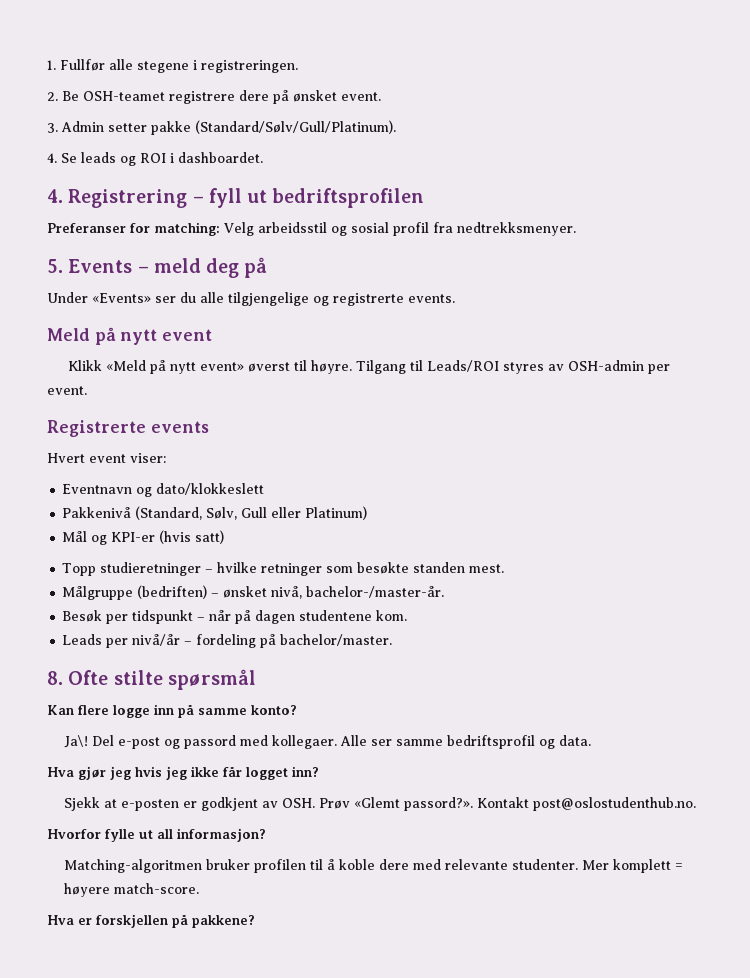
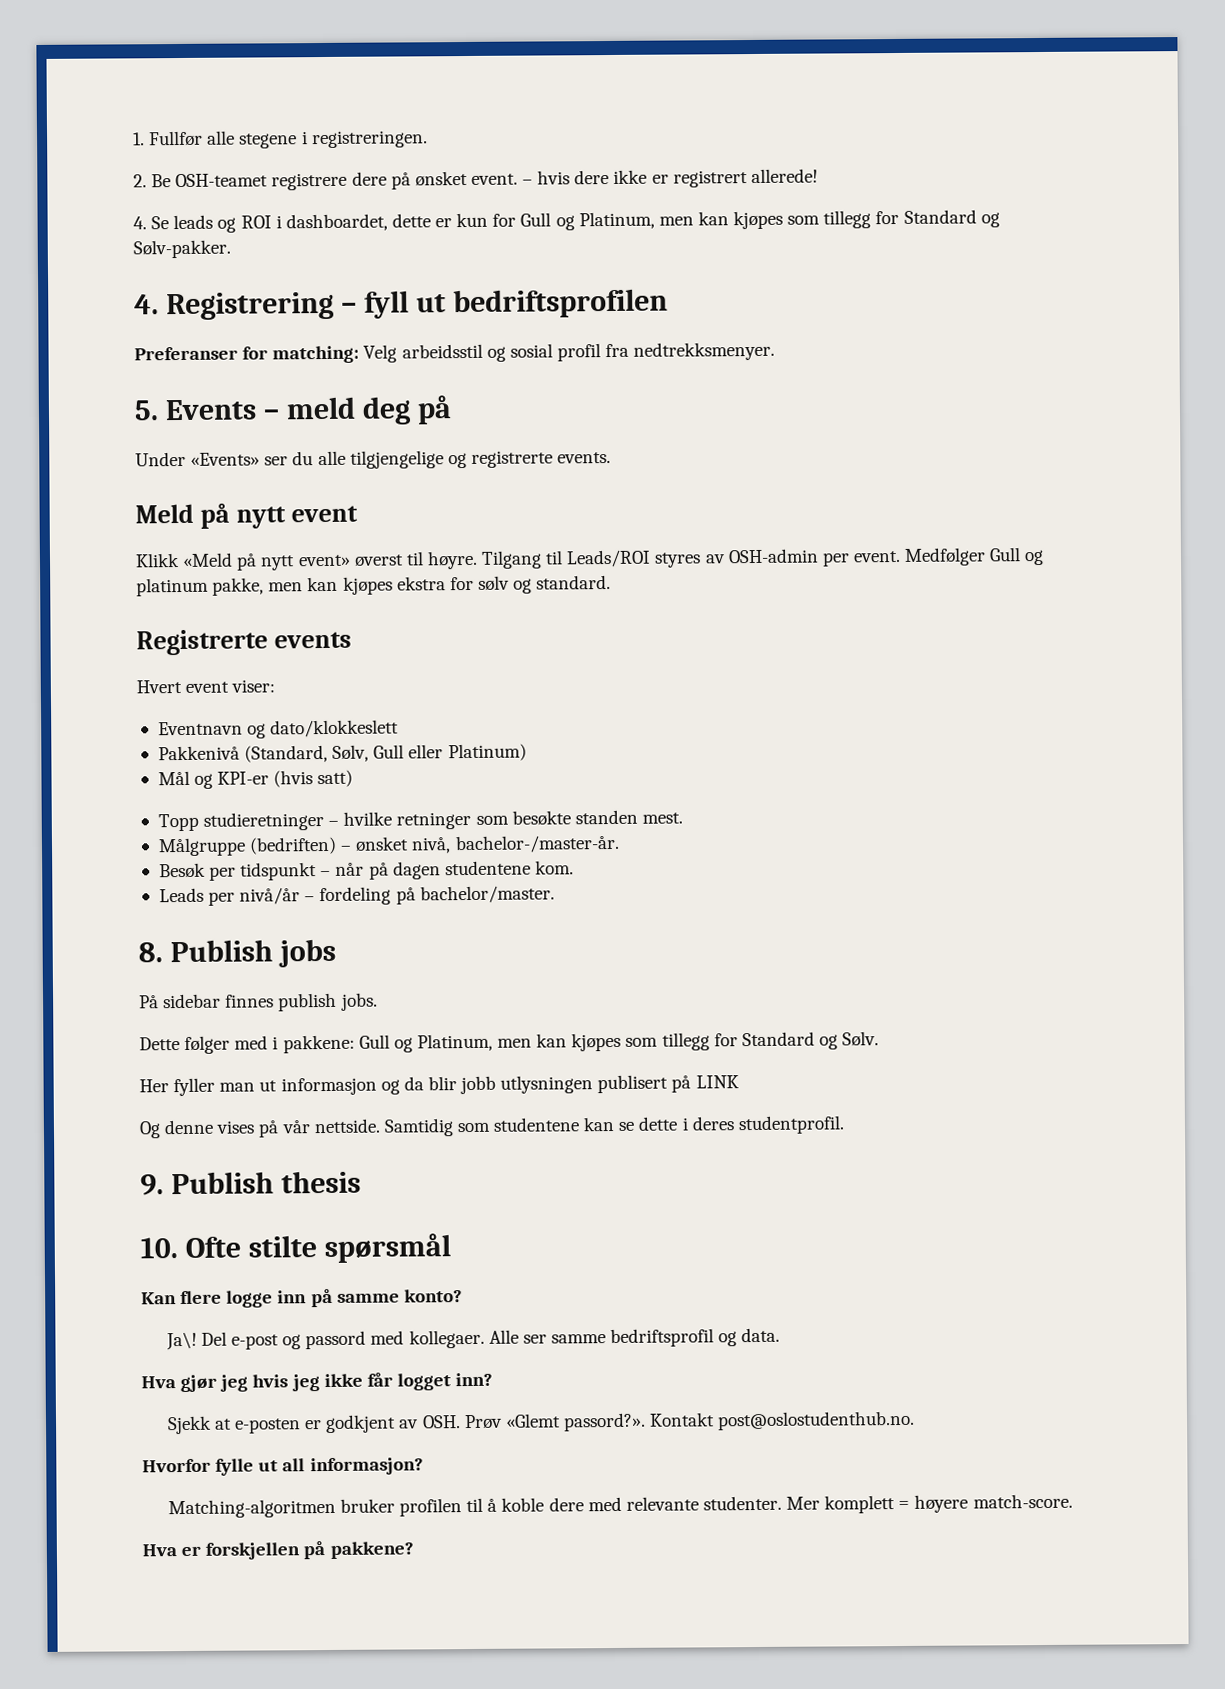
- 2. Be OSH-teamet registrere dere på ønsket event.
- 3. Admin setter pakke (Standard/Sølv/Gull/Platinum).
+ 2. Be OSH-teamet registrere dere på ønsket event. – hvis dere ikke er registrert allerede!
- 4. Se leads og ROI i dashboardet.
+ 4. Se leads og ROI i dashboardet, dette er kun for Gull og Platinum, men kan kjøpes som tillegg for Standard og Sølv-pakker.
+ Medfølger Gull og platinum pakke, men kan kjøpes ekstra for sølv og standard.
- 8. Ofte stilte spørsmål
+ 8. Publish jobs
+ På sidebar finnes publish jobs.
+ Dette følger med i pakkene: Gull og Platinum, men kan kjøpes som tillegg for Standard og Sølv.
+ Her fyller man ut informasjon og da blir jobb utlysningen publisert på LINK
+ Og denne vises på vår nettside. Samtidig som studentene kan se dette i deres studentprofil.
+ 9. Publish thesis
+ 10. Ofte stilte spørsmål

